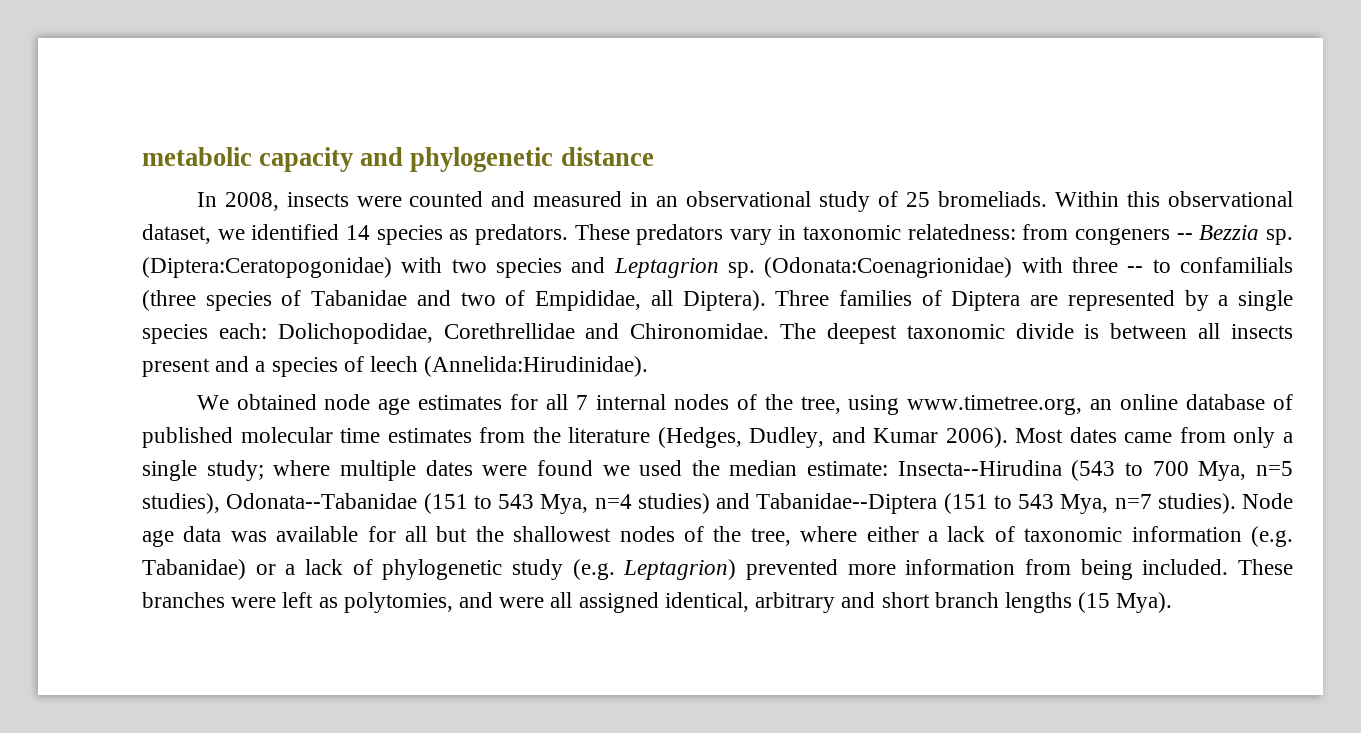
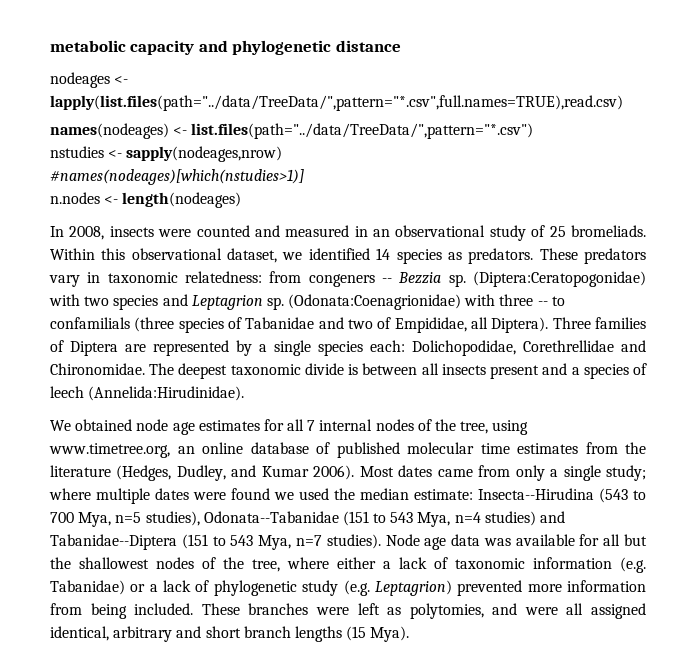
+ nodeages <- lapply(list.files(path="../data/TreeData/",pattern="*.csv",full.names=TRUE),read.csv)
+ names(nodeages) <- list.files(path="../data/TreeData/",pattern="*.csv")
+ nstudies <- sapply(nodeages,nrow)
+ #names(nodeages)[which(nstudies>1)]
+ n.nodes <- length(nodeages)

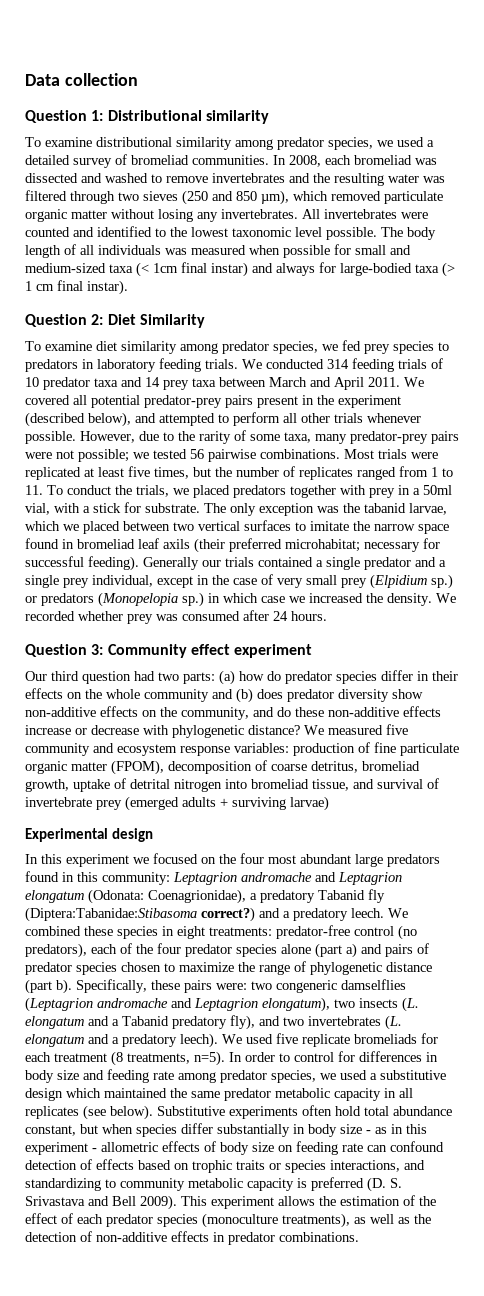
- metabolic capacity and phylogenetic distance
- nodeages <- lapply(list.files(path="../data/TreeData/",pattern="*.csv",full.names=TRUE),read.csv)
- names(nodeages) <- list.files(path="../data/TreeData/",pattern="*.csv")
- nstudies <- sapply(nodeages,nrow)
- #names(nodeages)[which(nstudies>1)]
- n.nodes <- length(nodeages)
- In 2008, insects were counted and measured in an observational study of 25 bromeliads. Within this observational dataset, we identified 14 species as predators. These predators vary in taxonomic relatedness: from congeners -- Bezzia sp. (Diptera:Ceratopogonidae) with two species and Leptagrion sp. (Odonata:Coenagrionidae) with three -- to confamilials (three species of Tabanidae and two of Empididae, all Diptera). Three families of Diptera are represented by a single species each: Dolichopodidae, Corethrellidae and Chironomidae. The deepest taxonomic divide is between all insects present and a species of leech (Annelida:Hirudinidae).
- We obtained node age estimates for all 7 internal nodes of the tree, using www.timetree.org, an online database of published molecular time estimates from the literature (Hedges, Dudley, and Kumar 2006). Most dates came from only a single study; where multiple dates were found we used the median estimate: Insecta--Hirudina (543 to 700 Mya, n=5 studies), Odonata--Tabanidae (151 to 543 Mya, n=4 studies) and Tabanidae--Diptera (151 to 543 Mya, n=7 studies). Node age data was available for all but the shallowest nodes of the tree, where either a lack of taxonomic information (e.g. Tabanidae) or a lack of phylogenetic study (e.g. Leptagrion) prevented more information from being included. These branches were left as polytomies, and were all assigned identical, arbitrary and short branch lengths (15 Mya).
+ Data collection
+ Question 1: Distributional similarity
+ To examine distributional similarity among predator species, we used a detailed survey of bromeliad communities. In 2008, each bromeliad was dissected and washed to remove invertebrates and the resulting water was filtered through two sieves (250 and 850 µm), which removed particulate organic matter without losing any invertebrates. All invertebrates were counted and identified to the lowest taxonomic level possible. The body length of all individuals was measured when possible for small and medium-sized taxa (< 1cm final instar) and always for large-bodied taxa (> 1 cm final instar).
+ Question 2: Diet Similarity
+ To examine diet similarity among predator species, we fed prey species to predators in laboratory feeding trials. We conducted 314 feeding trials of 10 predator taxa and 14 prey taxa between March and April 2011. We covered all potential predator-prey pairs present in the experiment (described below), and attempted to perform all other trials whenever possible. However, due to the rarity of some taxa, many predator-prey pairs were not possible; we tested 56 pairwise combinations. Most trials were replicated at least five times, but the number of replicates ranged from 1 to 11. To conduct the trials, we placed predators together with prey in a 50ml vial, with a stick for substrate. The only exception was the tabanid larvae, which we placed between two vertical surfaces to imitate the narrow space found in bromeliad leaf axils (their preferred microhabitat; necessary for successful feeding). Generally our trials contained a single predator and a single prey individual, except in the case of very small prey (Elpidium sp.) or predators (Monopelopia sp.) in which case we increased the density. We recorded whether prey was consumed after 24 hours.
+ Question 3: Community effect experiment
+ Our third question had two parts: (a) how do predator species differ in their effects on the whole community and (b) does predator diversity show non-additive effects on the community, and do these non-additive effects increase or decrease with phylogenetic distance? We measured five community and ecosystem response variables: production of fine particulate organic matter (FPOM), decomposition of coarse detritus, bromeliad growth, uptake of detrital nitrogen into bromeliad tissue, and survival of invertebrate prey (emerged adults + surviving larvae)
+ Experimental design
+ In this experiment we focused on the four most abundant large predators found in this community: Leptagrion andromache and Leptagrion elongatum (Odonata: Coenagrionidae), a predatory Tabanid fly (Diptera:Tabanidae:Stibasoma correct?) and a predatory leech. We combined these species in eight treatments: predator-free control (no predators), each of the four predator species alone (part a) and pairs of predator species chosen to maximize the range of phylogenetic distance (part b). Specifically, these pairs were: two congeneric damselflies (Leptagrion andromache and Leptagrion elongatum), two insects (L. elongatum and a Tabanid predatory fly), and two invertebrates (L. elongatum and a predatory leech). We used five replicate bromeliads for each treatment (8 treatments, n=5). In order to control for differences in body size and feeding rate among predator species, we used a substitutive design which maintained the same predator metabolic capacity in all replicates (see below). Substitutive experiments often hold total abundance constant, but when species differ substantially in body size - as in this experiment - allometric effects of body size on feeding rate can confound detection of effects based on trophic traits or species interactions, and standardizing to community metabolic capacity is preferred (D. S. Srivastava and Bell 2009). This experiment allows the estimation of the effect of each predator species (monoculture treatments), as well as the detection of non-additive effects in predator combinations.

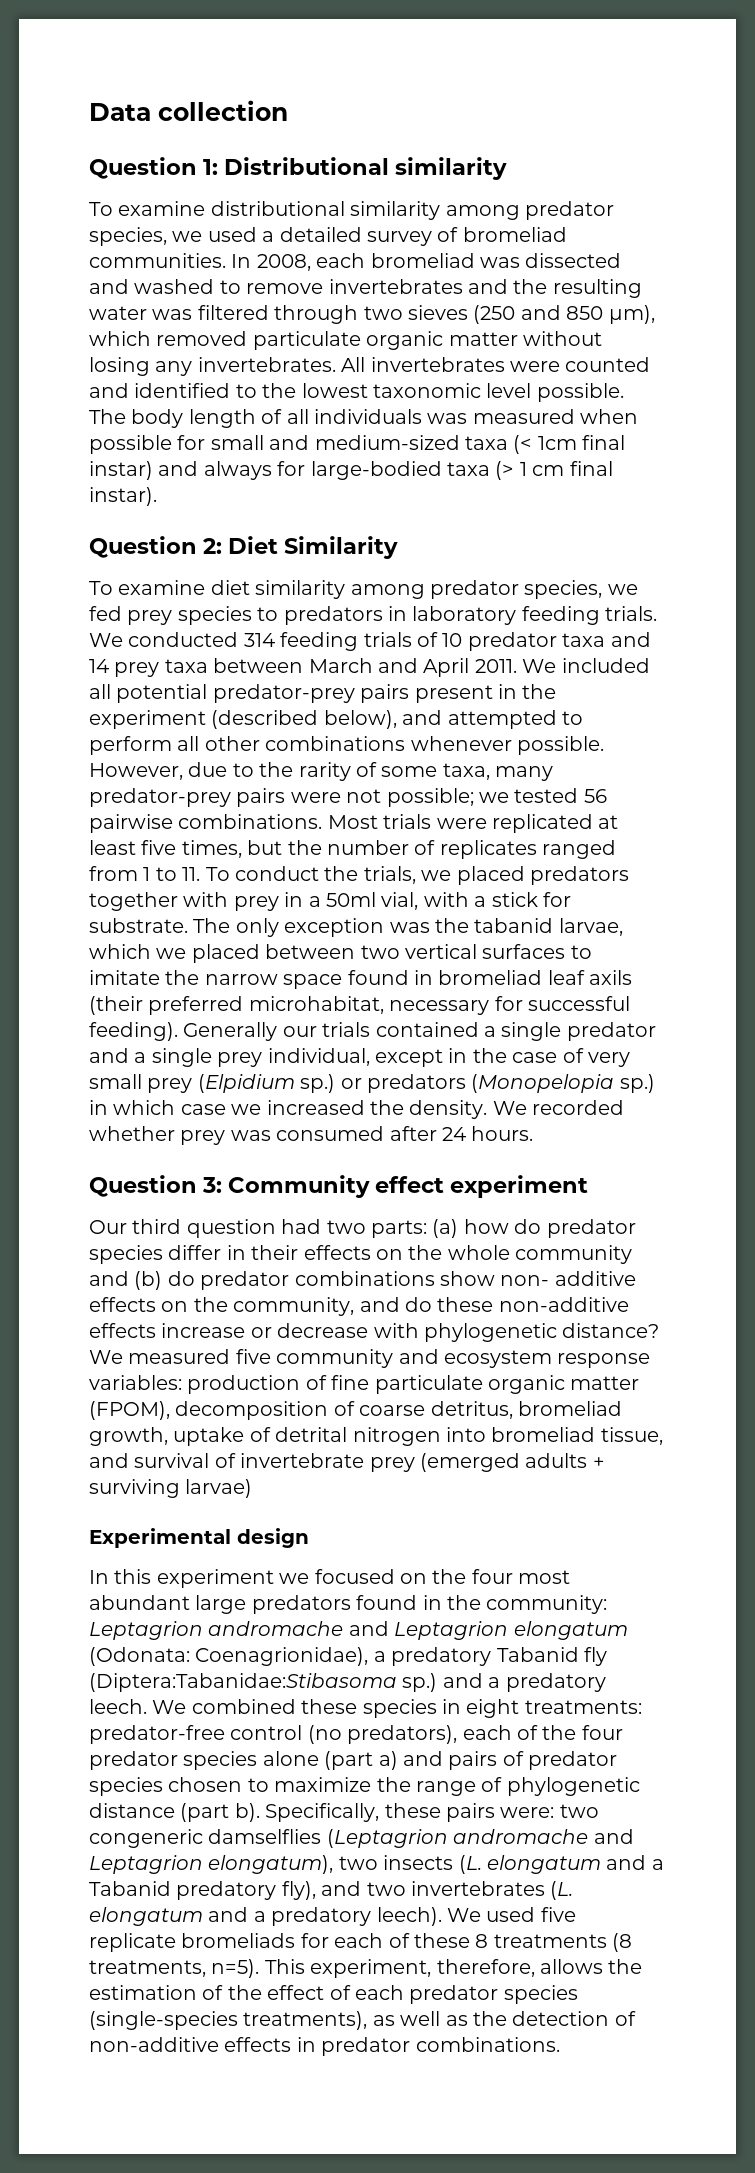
- We covered all potential predator-prey pairs present in the experiment (described below), and attempted to perform all other trials whenever possible.
+ We included all potential predator-prey pairs present in the experiment (described below), and attempted to perform all other combinations whenever possible.
- The only exception was the tabanid larvae, which we placed between two vertical surfaces to imitate the narrow space found in bromeliad leaf axils (their preferred microhabitat; necessary for successful feeding).
+ The only exception was the tabanid larvae, which we placed between two vertical surfaces to imitate the narrow space found in bromeliad leaf axils (their preferred microhabitat, necessary for successful feeding).
- Our third question had two parts: (a) how do predator species differ in their effects on the whole community and (b) does predator diversity show non-additive effects on the community, and do these non-additive effects increase or decrease with phylogenetic distance?
+ Our third question had two parts: (a) how do predator species differ in their effects on the whole community and (b) do predator combinations show non- additive effects on the community, and do these non-additive effects increase or decrease with phylogenetic distance?
- In this experiment we focused on the four most abundant large predators found in this community: Leptagrion andromache and Leptagrion elongatum (Odonata: Coenagrionidae), a predatory Tabanid fly (Diptera:Tabanidae:Stibasoma correct?) and a predatory leech.
+ In this experiment we focused on the four most abundant large predators found in the community: Leptagrion andromache and Leptagrion elongatum (Odonata: Coenagrionidae), a predatory Tabanid fly (Diptera:Tabanidae:Stibasoma sp.) and a predatory leech.
- We used five replicate bromeliads for each treatment (8 treatments, n=5). In order to control for differences in body size and feeding rate among predator species, we used a substitutive design which maintained the same predator metabolic capacity in all replicates (see below). Substitutive experiments often hold total abundance constant, but when species differ substantially in body size - as in this experiment - allometric effects of body size on feeding rate can confound detection of effects based on trophic traits or species interactions, and standardizing to community metabolic capacity is preferred (D. S. Srivastava and Bell 2009). This experiment allows the estimation of the effect of each predator species (monoculture treatments), as well as the detection of non-additive effects in predator combinations.
+ We used five replicate bromeliads for each of these 8 treatments (8 treatments, n=5). This experiment, therefore, allows the estimation of the effect of each predator species (single-species treatments), as well as the detection of non-additive effects in predator combinations.

